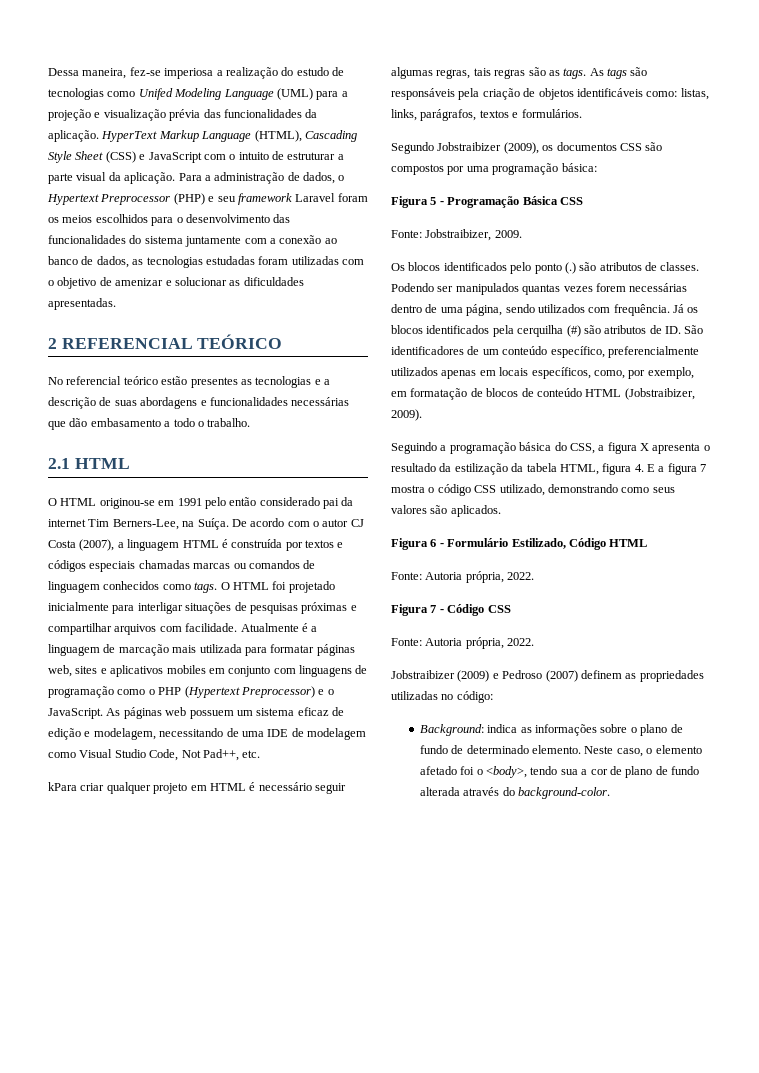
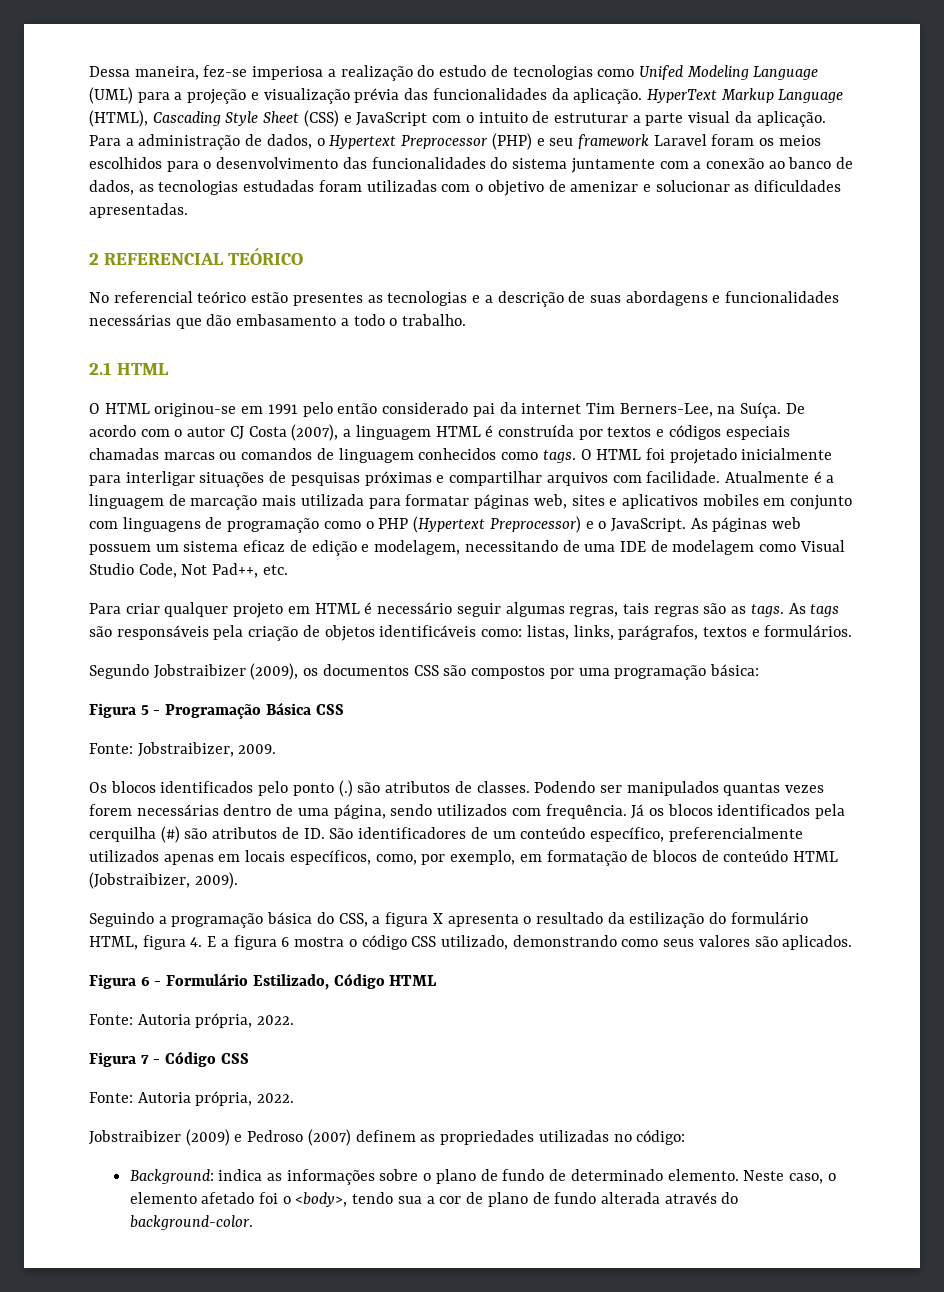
- kPara criar qualquer projeto em HTML é necessário seguir algumas regras, tais regras são as tags.
+ Para criar qualquer projeto em HTML é necessário seguir algumas regras, tais regras são as tags.
- Seguindo a programação básica do CSS, a figura X apresenta o resultado da estilização da tabela HTML, figura 4. E a figura 7 mostra o código CSS utilizado, demonstrando como seus valores são aplicados.
+ Seguindo a programação básica do CSS, a figura X apresenta o resultado da estilização do formulário HTML, figura 4. E a figura 6 mostra o código CSS utilizado, demonstrando como seus valores são aplicados.

